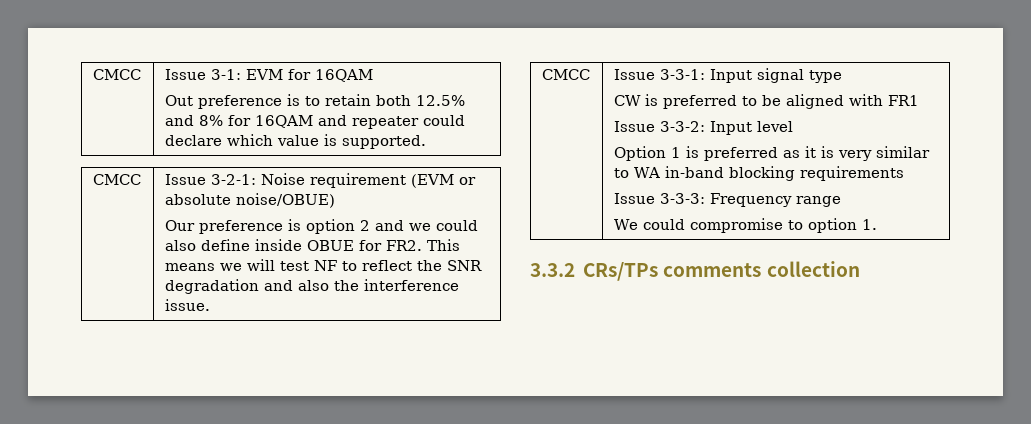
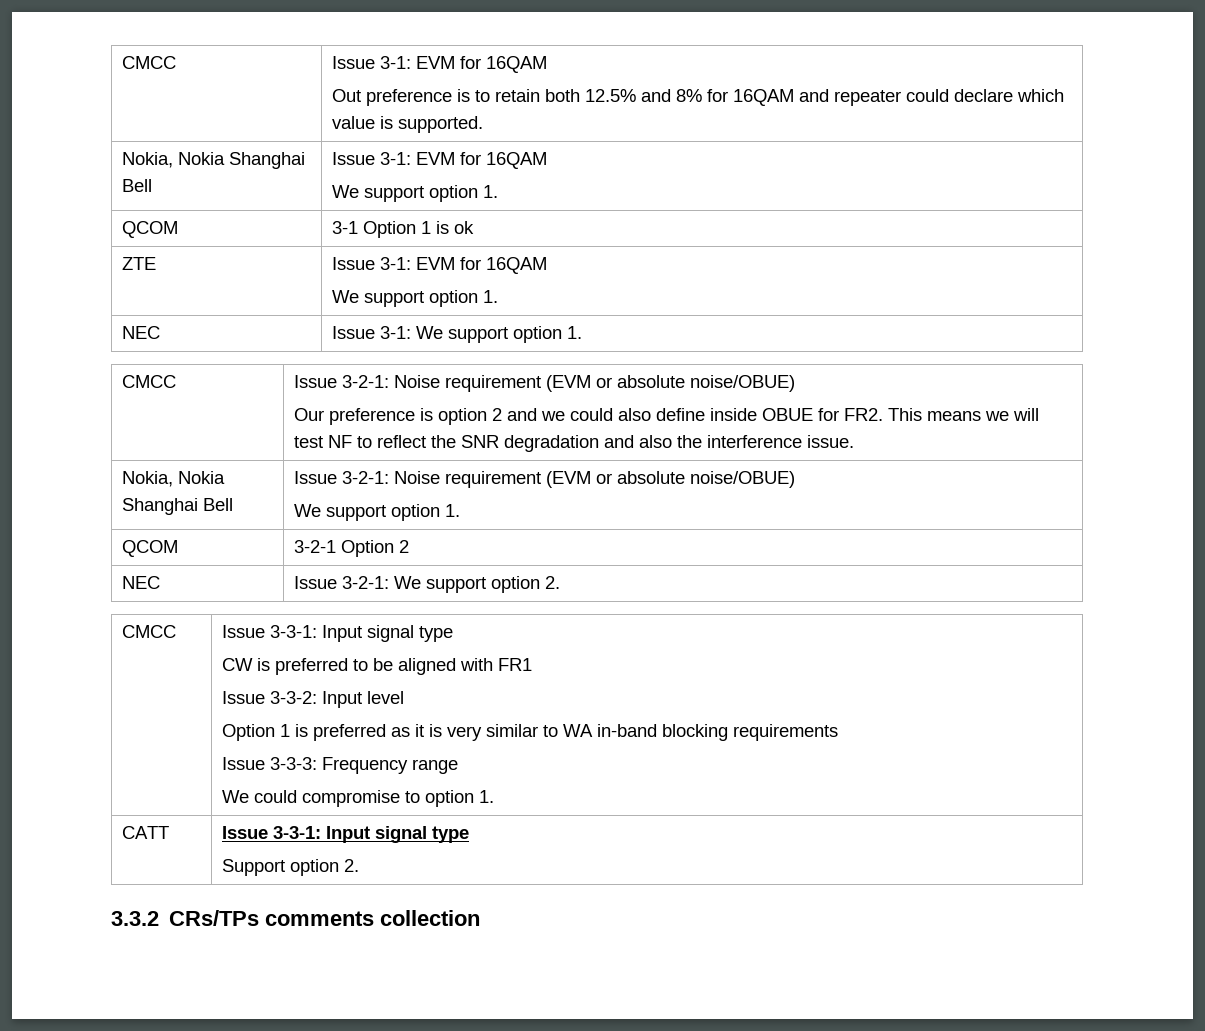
+ Nokia, Nokia Shanghai Bell | Issue 3-1: EVM for 16QAM
+ We support option 1.
+ QCOM | 3-1 Option 1 is ok
+ ZTE | Issue 3-1: EVM for 16QAM
+ We support option 1.
+ NEC | Issue 3-1: We support option 1.
+ Nokia, Nokia Shanghai Bell | Issue 3-2-1: Noise requirement (EVM or absolute noise/OBUE)
+ We support option 1.
+ QCOM | 3-2-1 Option 2
+ NEC | Issue 3-2-1: We support option 2.
+ CATT | Issue 3-3-1: Input signal type
+ Support option 2.

